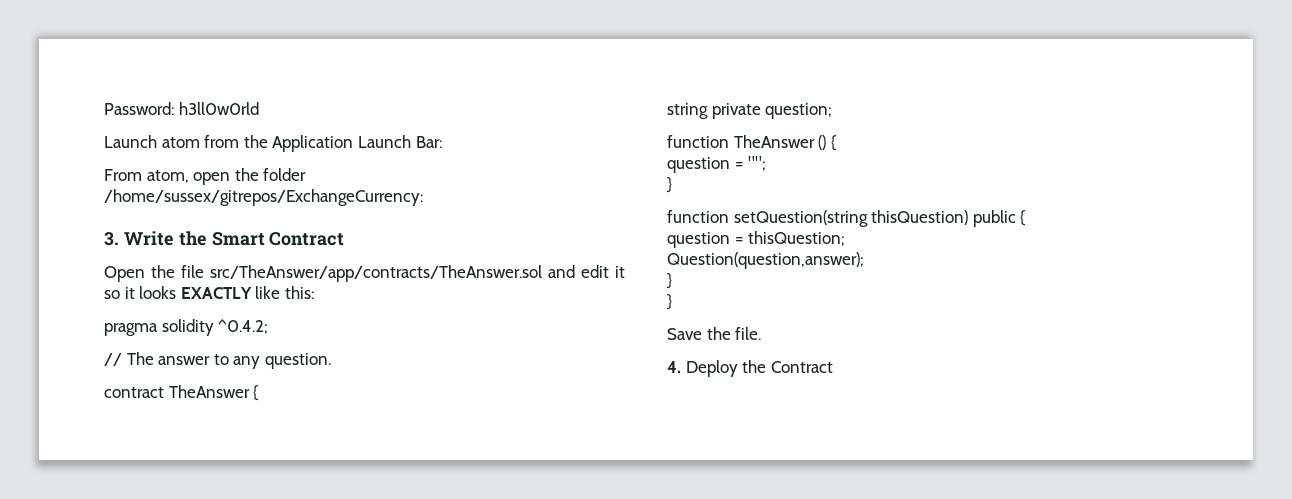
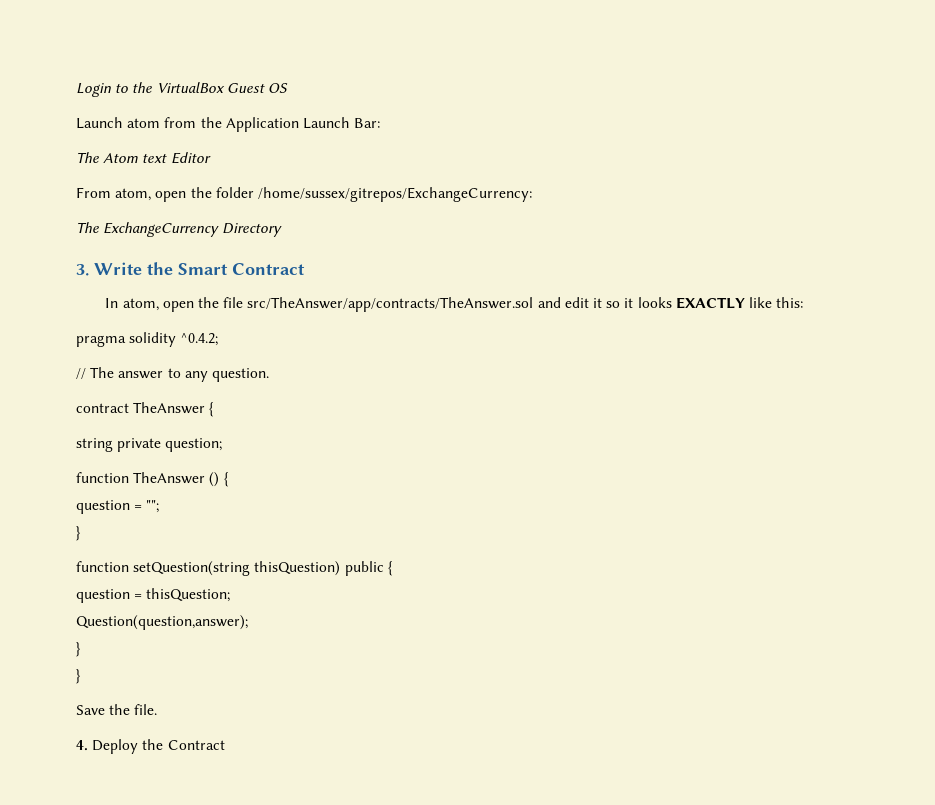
- Password: h3ll0w0rld
+ Login to the VirtualBox Guest OS
+ The Atom text Editor
+ The ExchangeCurrency Directory
- Open the file src/TheAnswer/app/contracts/TheAnswer.sol and edit it so it looks EXACTLY like this:
+ In atom, open the file src/TheAnswer/app/contracts/TheAnswer.sol and edit it so it looks EXACTLY like this:

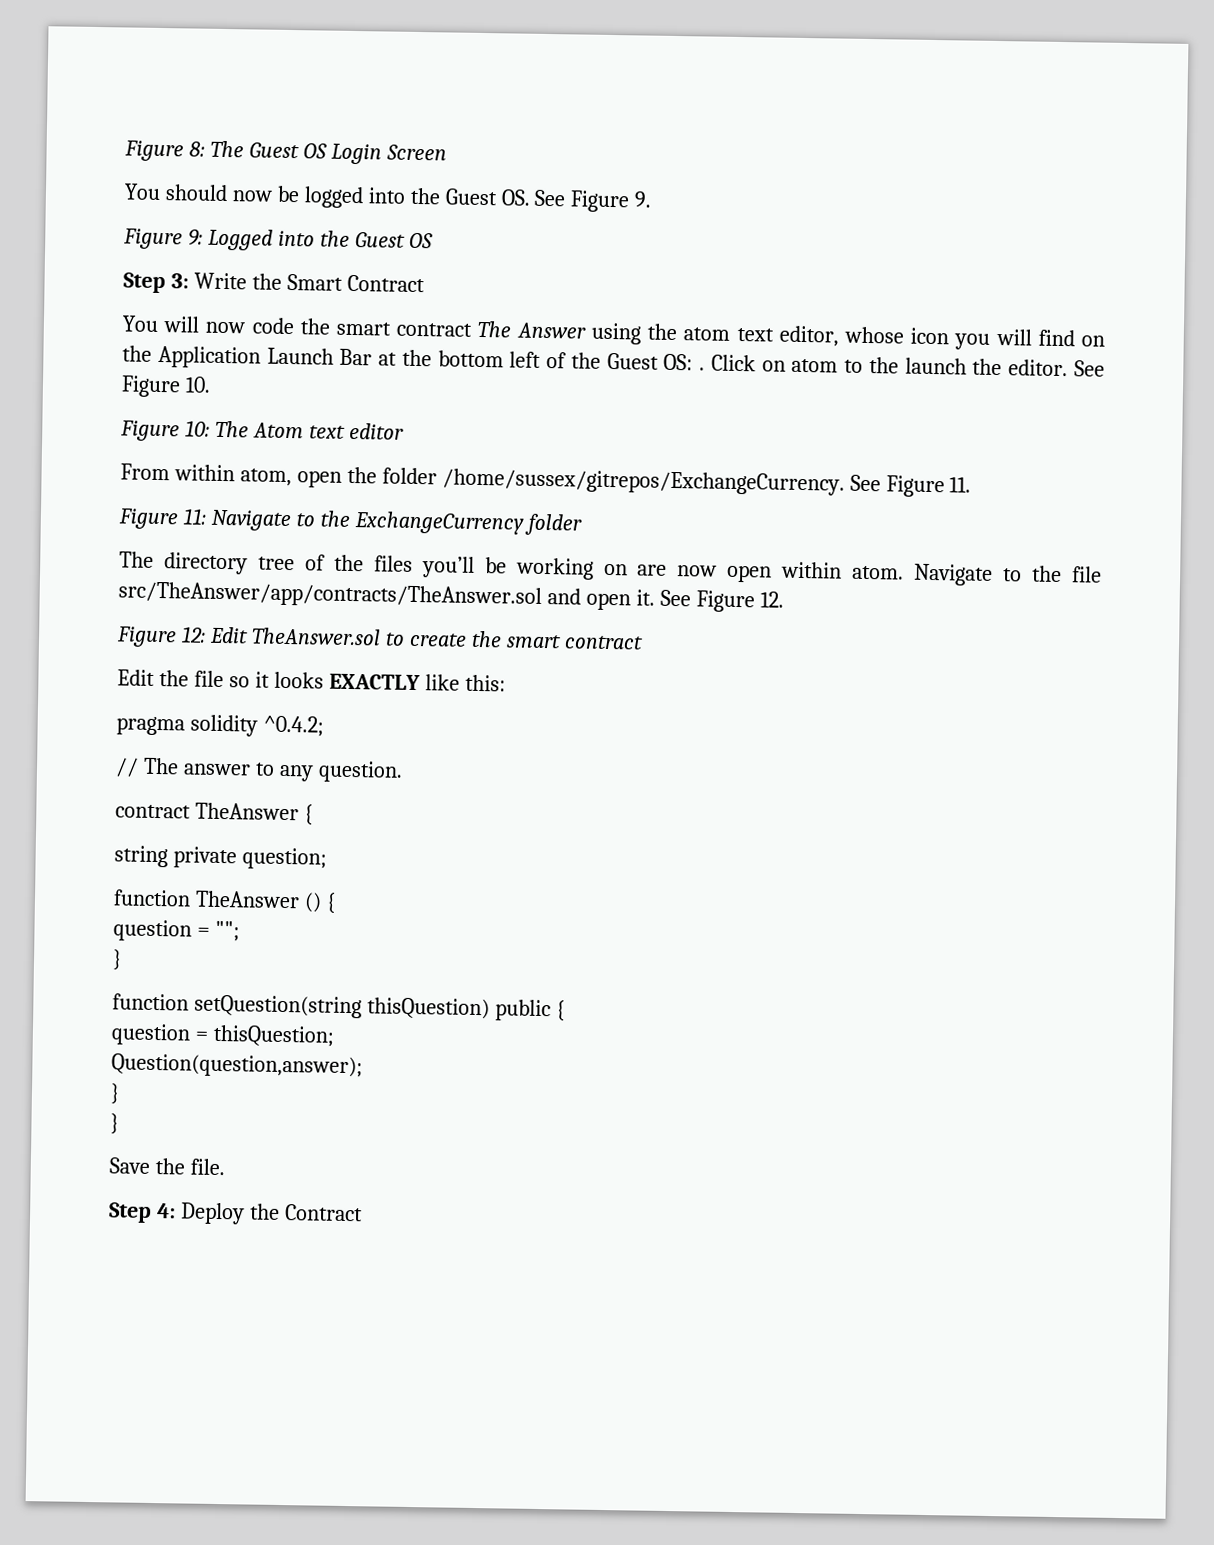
- Login to the VirtualBox Guest OS
- Launch atom from the Application Launch Bar:
- The Atom text Editor
- From atom, open the folder /home/sussex/gitrepos/ExchangeCurrency:
- The ExchangeCurrency Directory
- 3. Write the Smart Contract
- In atom, open the file src/TheAnswer/app/contracts/TheAnswer.sol and edit it so it looks EXACTLY like this:
+ Figure 8: The Guest OS Login Screen
+ You should now be logged into the Guest OS. See Figure 9.
+ Figure 9: Logged into the Guest OS
+ Step 3: Write the Smart Contract
+ You will now code the smart contract The Answer using the atom text editor, whose icon you will find on the Application Launch Bar at the bottom left of the Guest OS: . Click on atom to the launch the editor. See Figure 10.
+ Figure 10: The Atom text editor
+ From within atom, open the folder /home/sussex/gitrepos/ExchangeCurrency. See Figure 11.
+ Figure 11: Navigate to the ExchangeCurrency folder
+ The directory tree of the files you’ll be working on are now open within atom. Navigate to the file src/TheAnswer/app/contracts/TheAnswer.sol and open it. See Figure 12.
+ Figure 12: Edit TheAnswer.sol to create the smart contract
+ Edit the file so it looks EXACTLY like this:
- 4. Deploy the Contract
+ Step 4: Deploy the Contract

